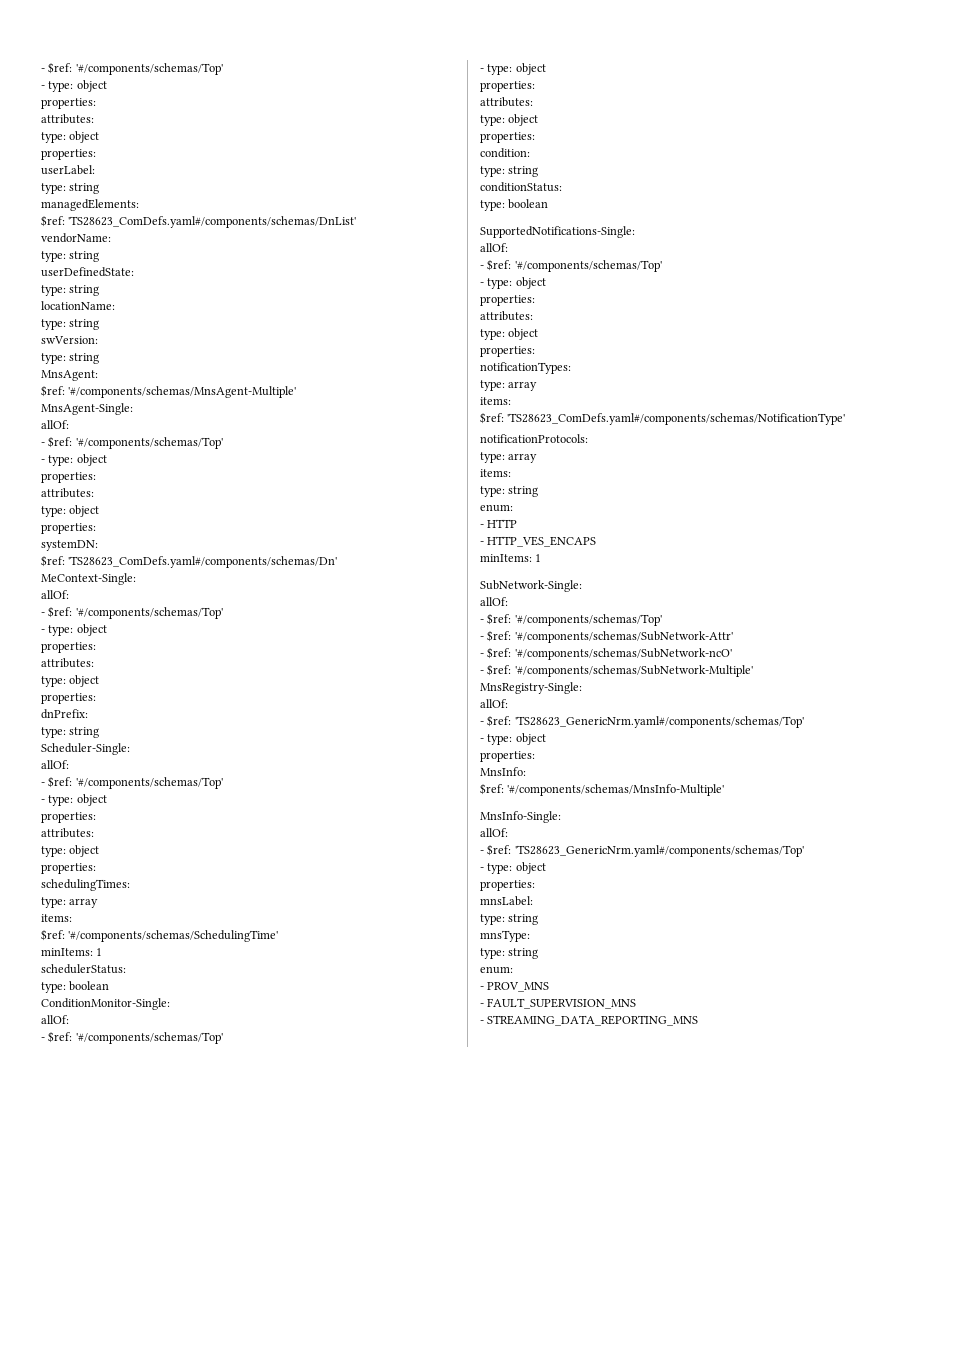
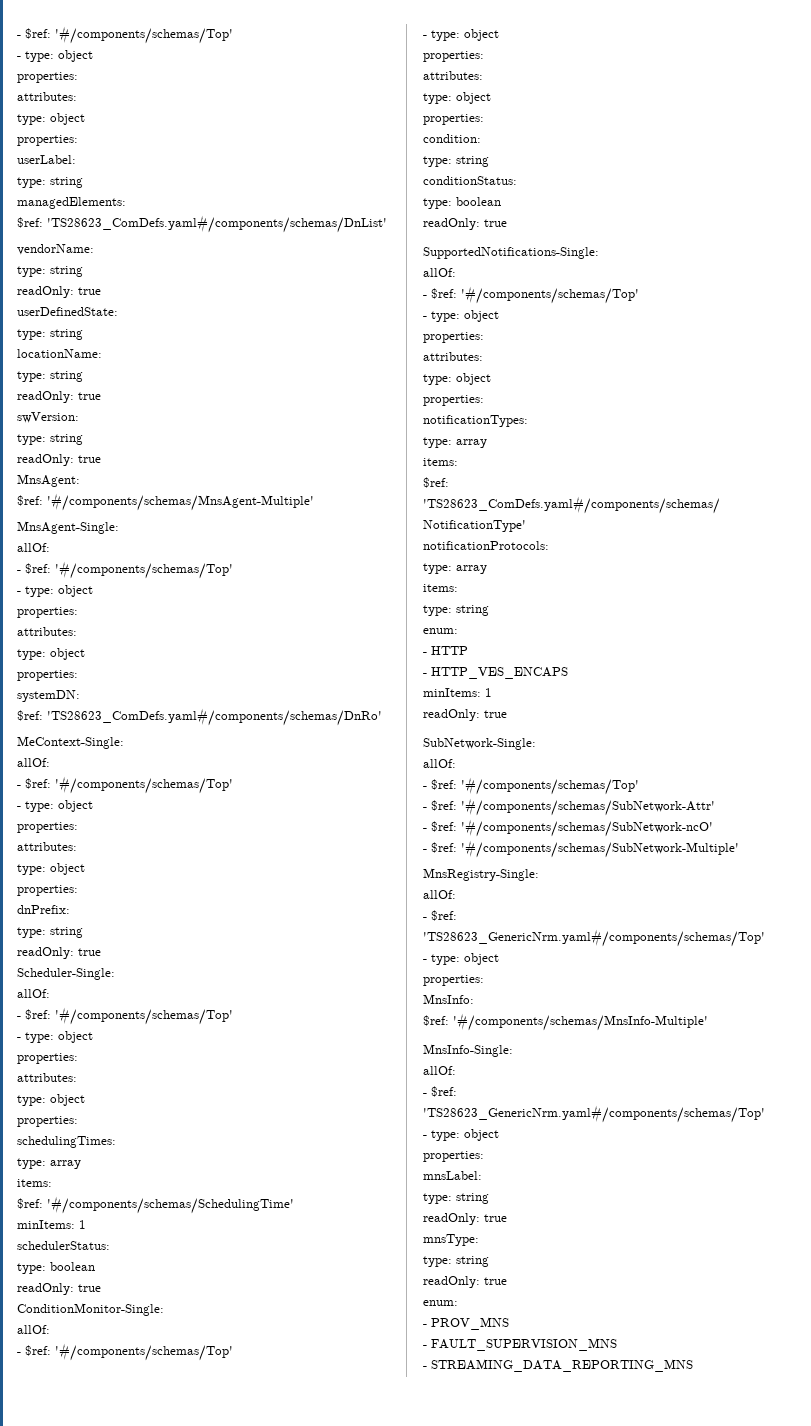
  vendorName:
  type: string
+ readOnly: true
  locationName:
  type: string
+ readOnly: true
  swVersion:
  type: string
+ readOnly: true
- $ref: 'TS28623_ComDefs.yaml#/components/schemas/Dn'
+ $ref: 'TS28623_ComDefs.yaml#/components/schemas/DnRo'
  dnPrefix:
  type: string
+ readOnly: true
  schedulerStatus:
  type: boolean
+ readOnly: true
  conditionStatus:
  type: boolean
+ readOnly: true
  - HTTP_VES_ENCAPS
  minItems: 1
+ readOnly: true
  mnsLabel:
  type: string
+ readOnly: true
  mnsType:
  type: string
+ readOnly: true

